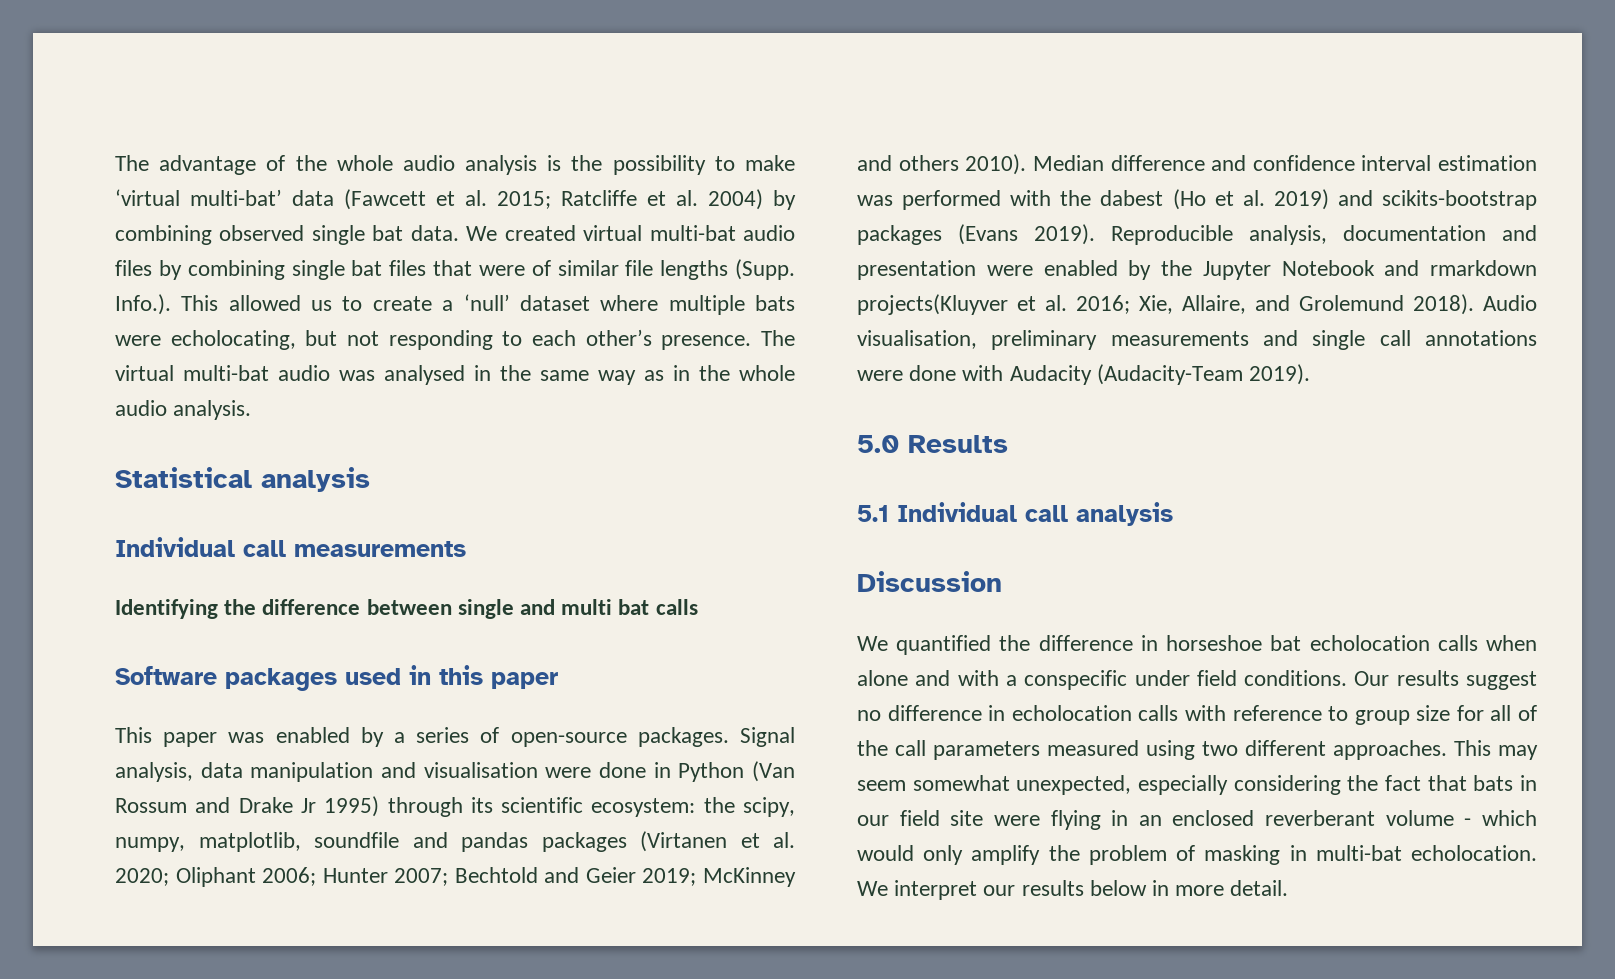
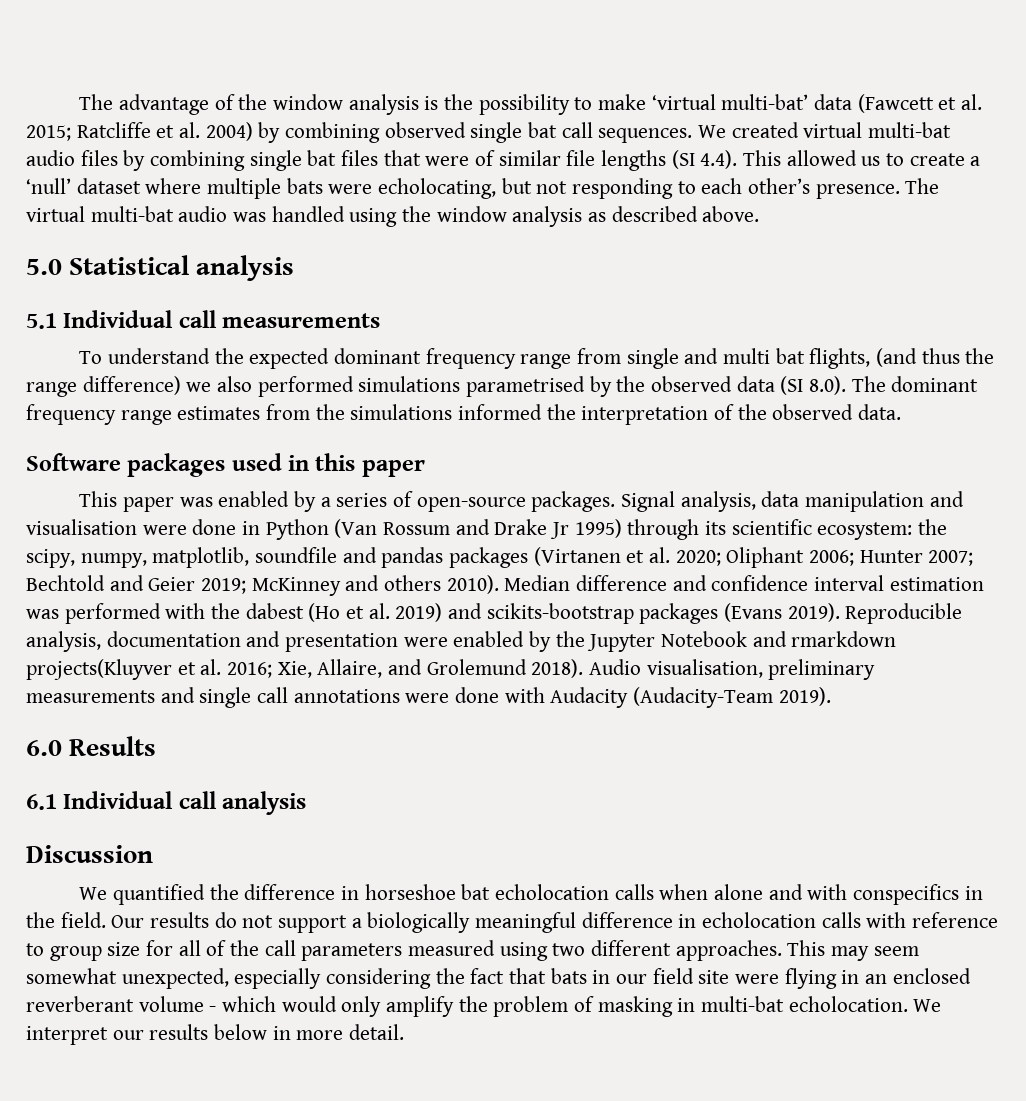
- The advantage of the whole audio analysis is the possibility to make ‘virtual multi-bat’ data (Fawcett et al. 2015; Ratcliffe et al. 2004) by combining observed single bat data.
+ The advantage of the window analysis is the possibility to make ‘virtual multi-bat’ data (Fawcett et al. 2015; Ratcliffe et al. 2004) by combining observed single bat call sequences.
- We created virtual multi-bat audio files by combining single bat files that were of similar file lengths (Supp. Info.). This allowed us to create a ‘null’ dataset where multiple bats were echolocating, but not responding to each other’s presence.
+ We created virtual multi-bat audio files by combining single bat files that were of similar file lengths (SI 4.4). This allowed us to create a ‘null’ dataset where multiple bats were echolocating, but not responding to each other’s presence.
- The virtual multi-bat audio was analysed in the same way as in the whole audio analysis.
- Statistical analysis
+ The virtual multi-bat audio was handled using the window analysis as described above.
+ 5.0 Statistical analysis
- Individual call measurements
+ 5.1 Individual call measurements
- Identifying the difference between single and multi bat calls
+ To understand the expected dominant frequency range from single and multi bat flights, (and thus the range difference) we also performed simulations parametrised by the observed data (SI 8.0). The dominant frequency range estimates from the simulations informed the interpretation of the observed data.
- 5.0 Results
+ 6.0 Results
- 5.1 Individual call analysis
+ 6.1 Individual call analysis
- We quantified the difference in horseshoe bat echolocation calls when alone and with a conspecific under field conditions. Our results suggest no difference in echolocation calls with reference to group size for all of the call parameters measured using two different approaches.
+ We quantified the difference in horseshoe bat echolocation calls when alone and with conspecifics in the field. Our results do not support a biologically meaningful difference in echolocation calls with reference to group size for all of the call parameters measured using two different approaches.

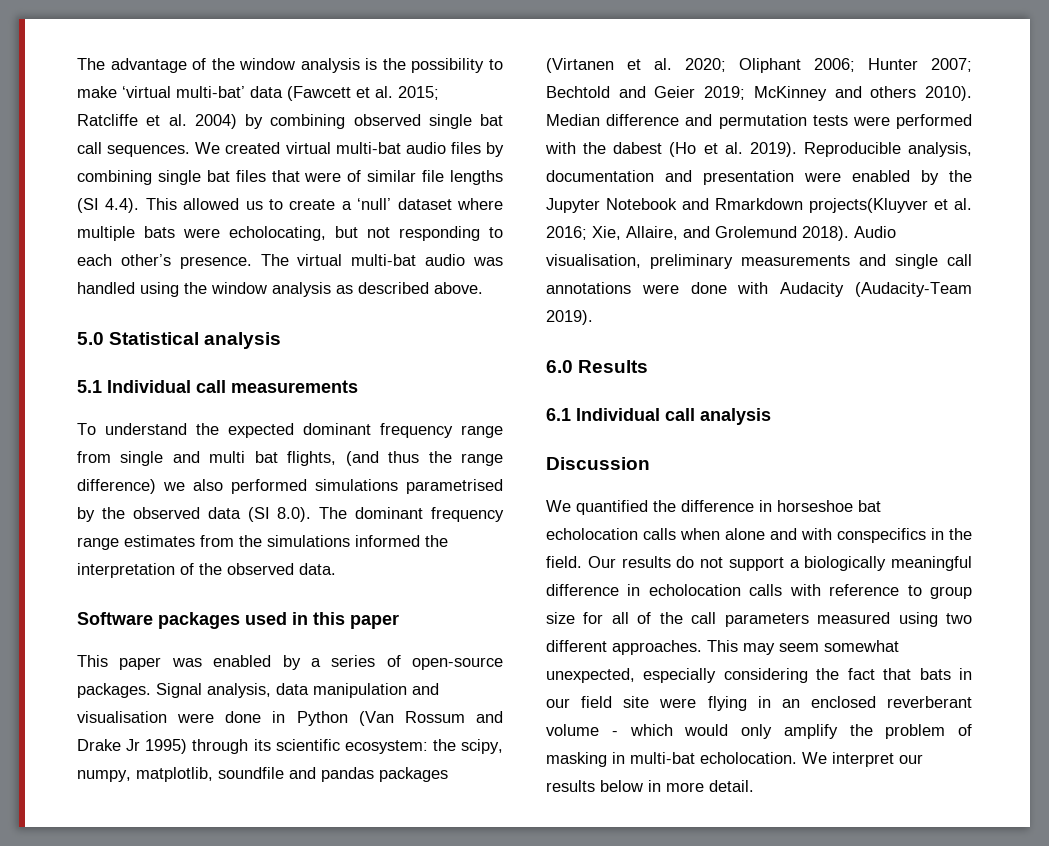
- Median difference and confidence interval estimation was performed with the dabest (Ho et al. 2019) and scikits-bootstrap packages (Evans 2019).
+ Median difference and permutation tests were performed with the dabest (Ho et al. 2019).
- Reproducible analysis, documentation and presentation were enabled by the Jupyter Notebook and rmarkdown projects(Kluyver et al. 2016; Xie, Allaire, and Grolemund 2018).
+ Reproducible analysis, documentation and presentation were enabled by the Jupyter Notebook and Rmarkdown projects(Kluyver et al. 2016; Xie, Allaire, and Grolemund 2018).

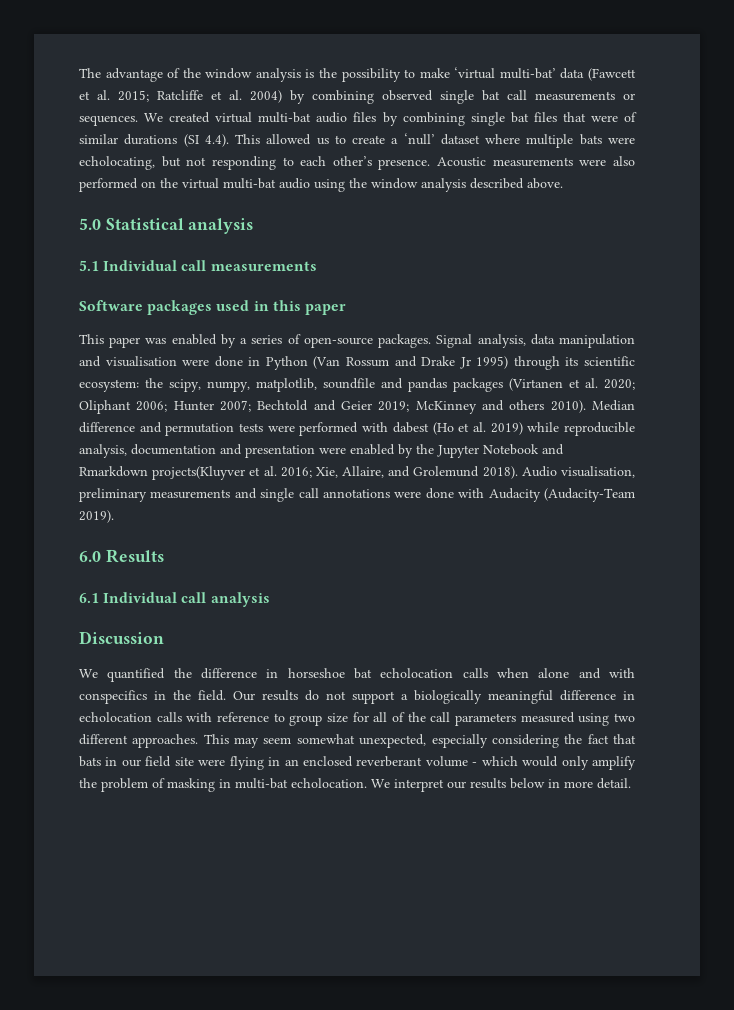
- The advantage of the window analysis is the possibility to make ‘virtual multi-bat’ data (Fawcett et al. 2015; Ratcliffe et al. 2004) by combining observed single bat call sequences.
+ The advantage of the window analysis is the possibility to make ‘virtual multi-bat’ data (Fawcett et al. 2015; Ratcliffe et al. 2004) by combining observed single bat call measurements or sequences.
- We created virtual multi-bat audio files by combining single bat files that were of similar file lengths (SI 4.4). This allowed us to create a ‘null’ dataset where multiple bats were echolocating, but not responding to each other’s presence.
+ We created virtual multi-bat audio files by combining single bat files that were of similar durations (SI 4.4). This allowed us to create a ‘null’ dataset where multiple bats were echolocating, but not responding to each other’s presence.
- The virtual multi-bat audio was handled using the window analysis as described above.
+ Acoustic measurements were also performed on the virtual multi-bat audio using the window analysis described above.
- To understand the expected dominant frequency range from single and multi bat flights, (and thus the range difference) we also performed simulations parametrised by the observed data (SI 8.0). The dominant frequency range estimates from the simulations informed the interpretation of the observed data.
- Median difference and permutation tests were performed with the dabest (Ho et al. 2019). Reproducible analysis, documentation and presentation were enabled by the Jupyter Notebook and Rmarkdown projects(Kluyver et al. 2016; Xie, Allaire, and Grolemund 2018).
+ Median difference and permutation tests were performed with dabest (Ho et al. 2019) while reproducible analysis, documentation and presentation were enabled by the Jupyter Notebook and Rmarkdown projects(Kluyver et al. 2016; Xie, Allaire, and Grolemund 2018).

